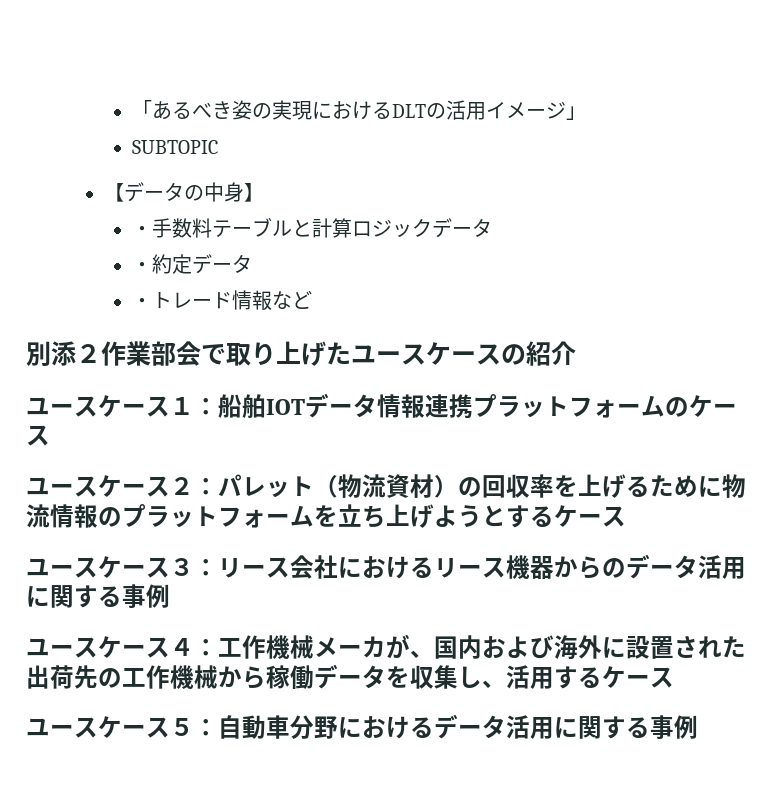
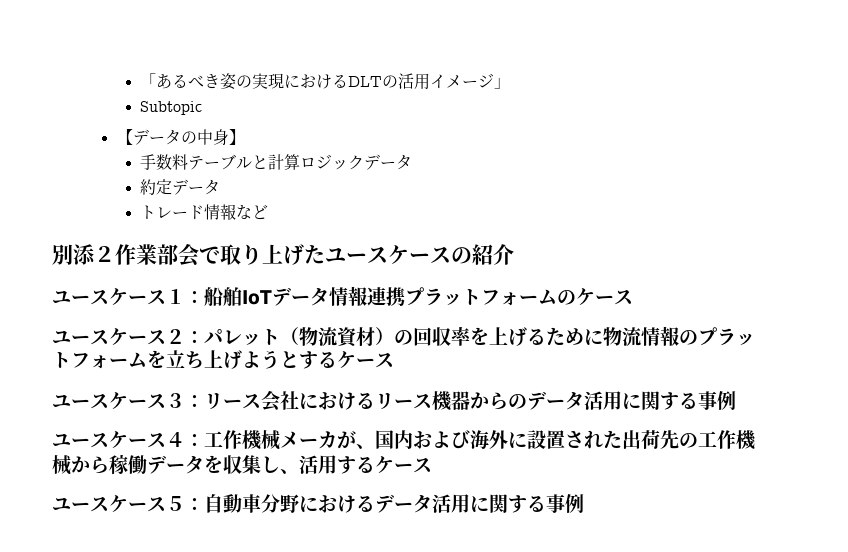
- SUBTOPIC
+ Subtopic
- ・手数料テーブルと計算ロジックデータ
+ 手数料テーブルと計算ロジックデータ
- ・約定データ
+ 約定データ
- ・トレード情報など
+ トレード情報など
- ユースケース１：船舶IOTデータ情報連携プラットフォームのケース
+ ユースケース１：船舶IoTデータ情報連携プラットフォームのケース

